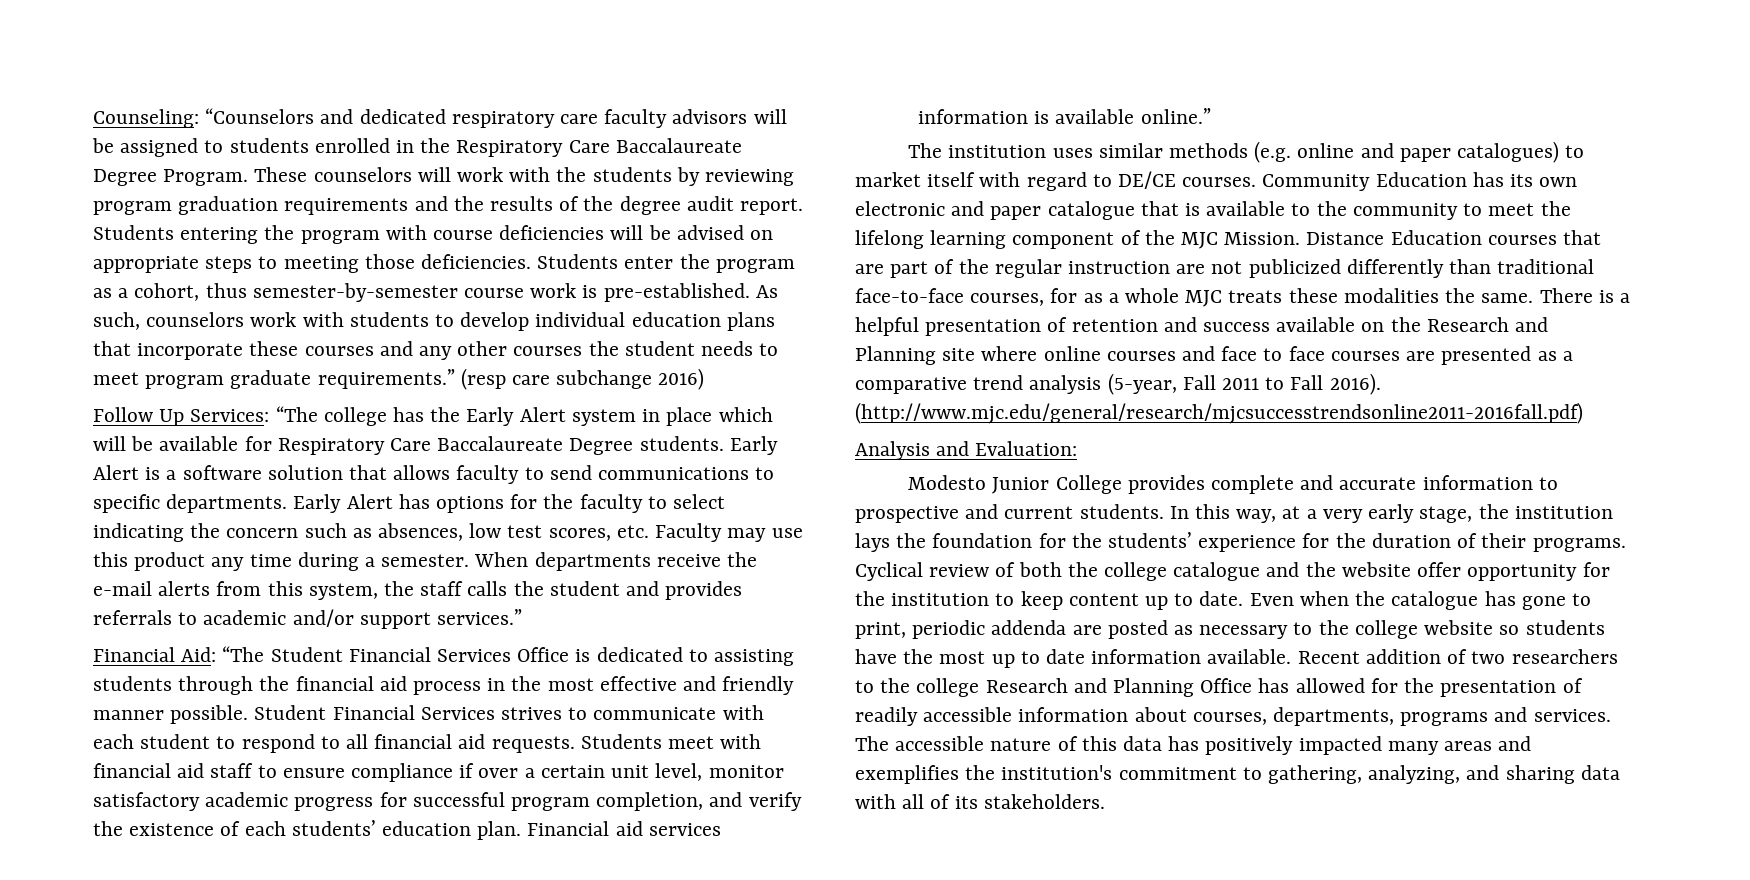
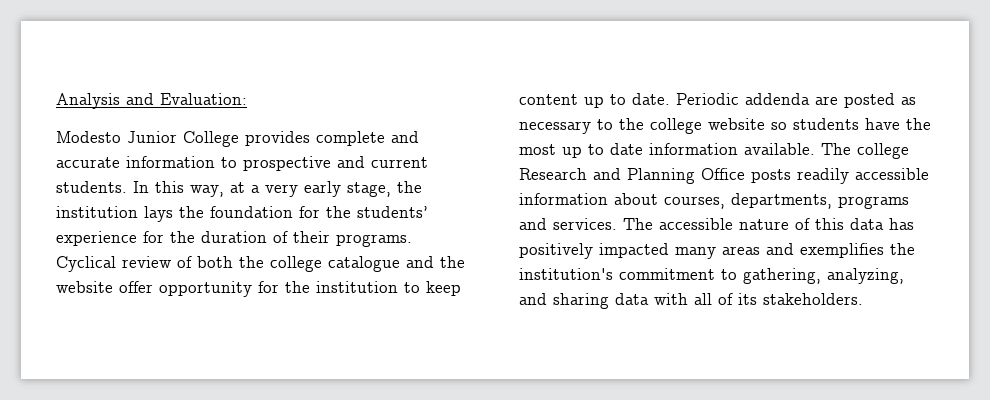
- Counseling: “Counselors and dedicated respiratory care faculty advisors will be assigned to students enrolled in the Respiratory Care Baccalaureate Degree Program. These counselors will work with the students by reviewing program graduation requirements and the results of the degree audit report. Students entering the program with course deficiencies will be advised on appropriate steps to meeting those deficiencies. Students enter the program as a cohort, thus semester-by-semester course work is pre-established. As such, counselors work with students to develop individual education plans that incorporate these courses and any other courses the student needs to meet program graduate requirements.” (resp care subchange 2016)
- Follow Up Services: “The college has the Early Alert system in place which will be available for Respiratory Care Baccalaureate Degree students. Early Alert is a software solution that allows faculty to send communications to specific departments. Early Alert has options for the faculty to select indicating the concern such as absences, low test scores, etc. Faculty may use this product any time during a semester. When departments receive the e-mail alerts from this system, the staff calls the student and provides referrals to academic and/or support services.”
- Financial Aid: “The Student Financial Services Office is dedicated to assisting students through the financial aid process in the most effective and friendly manner possible. Student Financial Services strives to communicate with each student to respond to all financial aid requests. Students meet with financial aid staff to ensure compliance if over a certain unit level, monitor satisfactory academic progress for successful program completion, and verify the existence of each students’ education plan. Financial aid services information is available online.”
- The institution uses similar methods (e.g. online and paper catalogues) to market itself with regard to DE/CE courses. Community Education has its own electronic and paper catalogue that is available to the community to meet the lifelong learning component of the MJC Mission. Distance Education courses that are part of the regular instruction are not publicized differently than traditional face-to-face courses, for as a whole MJC treats these modalities the same. There is a helpful presentation of retention and success available on the Research and Planning site where online courses and face to face courses are presented as a comparative trend analysis (5-year, Fall 2011 to Fall 2016). (http://www.mjc.edu/general/research/mjcsuccesstrendsonline2011-2016fall.pdf)
- Even when the catalogue has gone to print, periodic addenda are posted as necessary to the college website so students have the most up to date information available.
+ Periodic addenda are posted as necessary to the college website so students have the most up to date information available.
- Recent addition of two researchers to the college Research and Planning Office has allowed for the presentation of readily accessible information about courses, departments, programs and services.
+ The college Research and Planning Office posts readily accessible information about courses, departments, programs and services.

